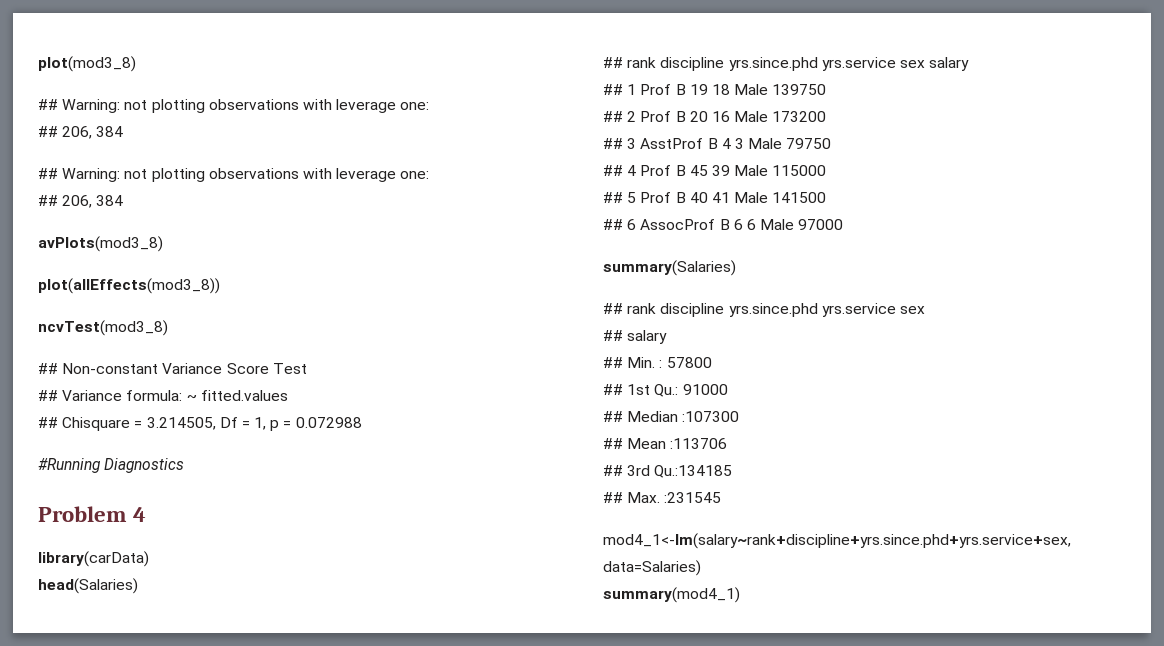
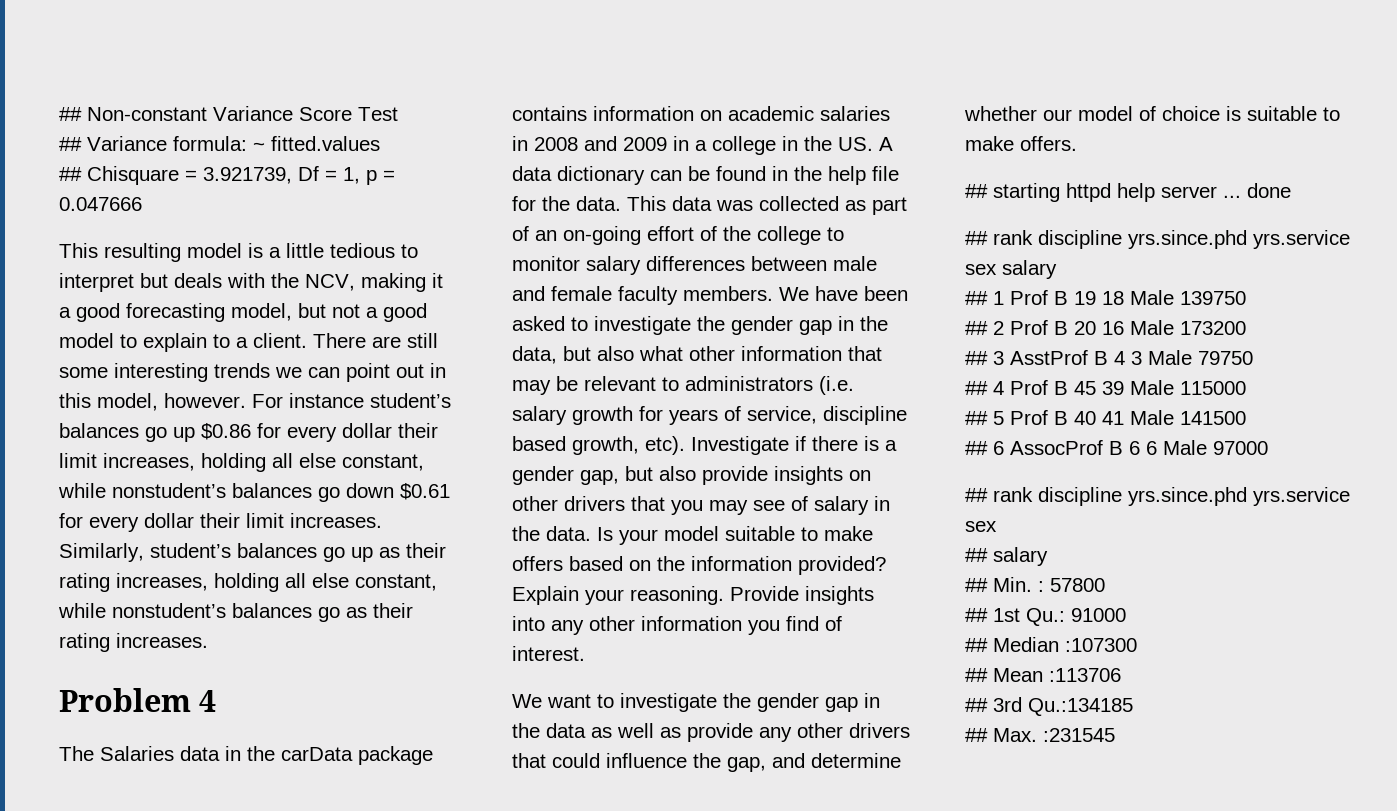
- plot(mod3_8)
- ## Warning: not plotting observations with leverage one:
- ## 206, 384
- ## Warning: not plotting observations with leverage one:
- ## 206, 384
- avPlots(mod3_8)
- plot(allEffects(mod3_8))
- ncvTest(mod3_8)
- ## Chisquare = 3.214505, Df = 1, p = 0.072988
- #Running Diagnostics
+ ## Chisquare = 3.921739, Df = 1, p = 0.047666
+ This resulting model is a little tedious to interpret but deals with the NCV, making it a good forecasting model, but not a good model to explain to a client. There are still some interesting trends we can point out in this model, however. For instance student’s balances go up $0.86 for every dollar their limit increases, holding all else constant, while nonstudent’s balances go down $0.61 for every dollar their limit increases. Similarly, student’s balances go up as their rating increases, holding all else constant, while nonstudent’s balances go as their rating increases.
  Problem 4
- library(carData)
- head(Salaries)
+ The Salaries data in the carData package contains information on academic salaries in 2008 and 2009 in a college in the US. A data dictionary can be found in the help file for the data. This data was collected as part of an on-going effort of the college to monitor salary differences between male and female faculty members. We have been asked to investigate the gender gap in the data, but also what other information that may be relevant to administrators (i.e. salary growth for years of service, discipline based growth, etc). Investigate if there is a gender gap, but also provide insights on other drivers that you may see of salary in the data. Is your model suitable to make offers based on the information provided? Explain your reasoning. Provide insights into any other information you find of interest.
+ We want to investigate the gender gap in the data as well as provide any other drivers that could influence the gap, and determine whether our model of choice is suitable to make offers.
+ ## starting httpd help server ... done
- summary(Salaries)
- mod4_1<-lm(salary~rank+discipline+yrs.since.phd+yrs.service+sex, data=Salaries)
- summary(mod4_1)

